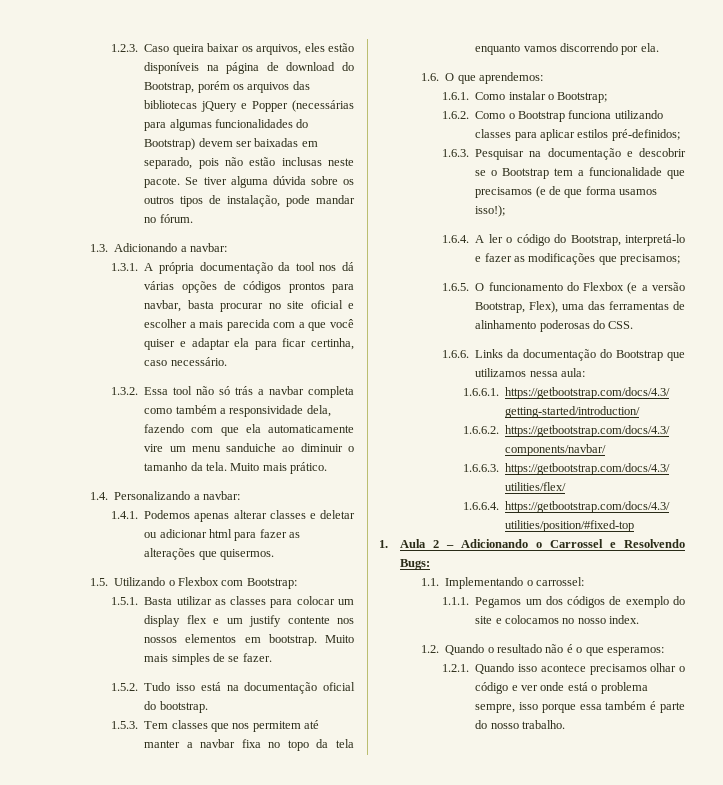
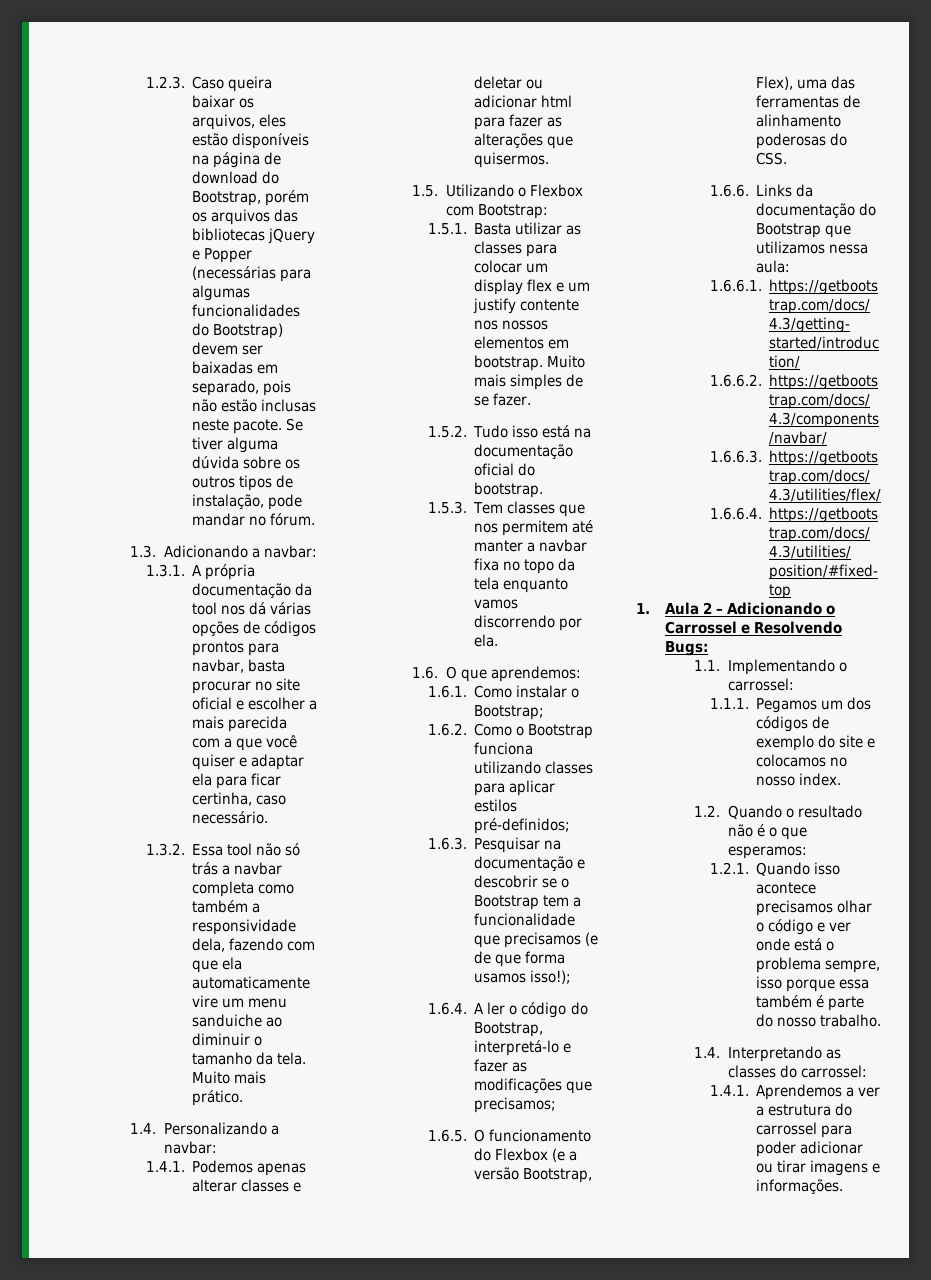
+ 1.4. Interpretando as classes do carrossel:
+ 1.4.1. Aprendemos a ver a estrutura do carrossel para poder adicionar ou tirar imagens e informações.

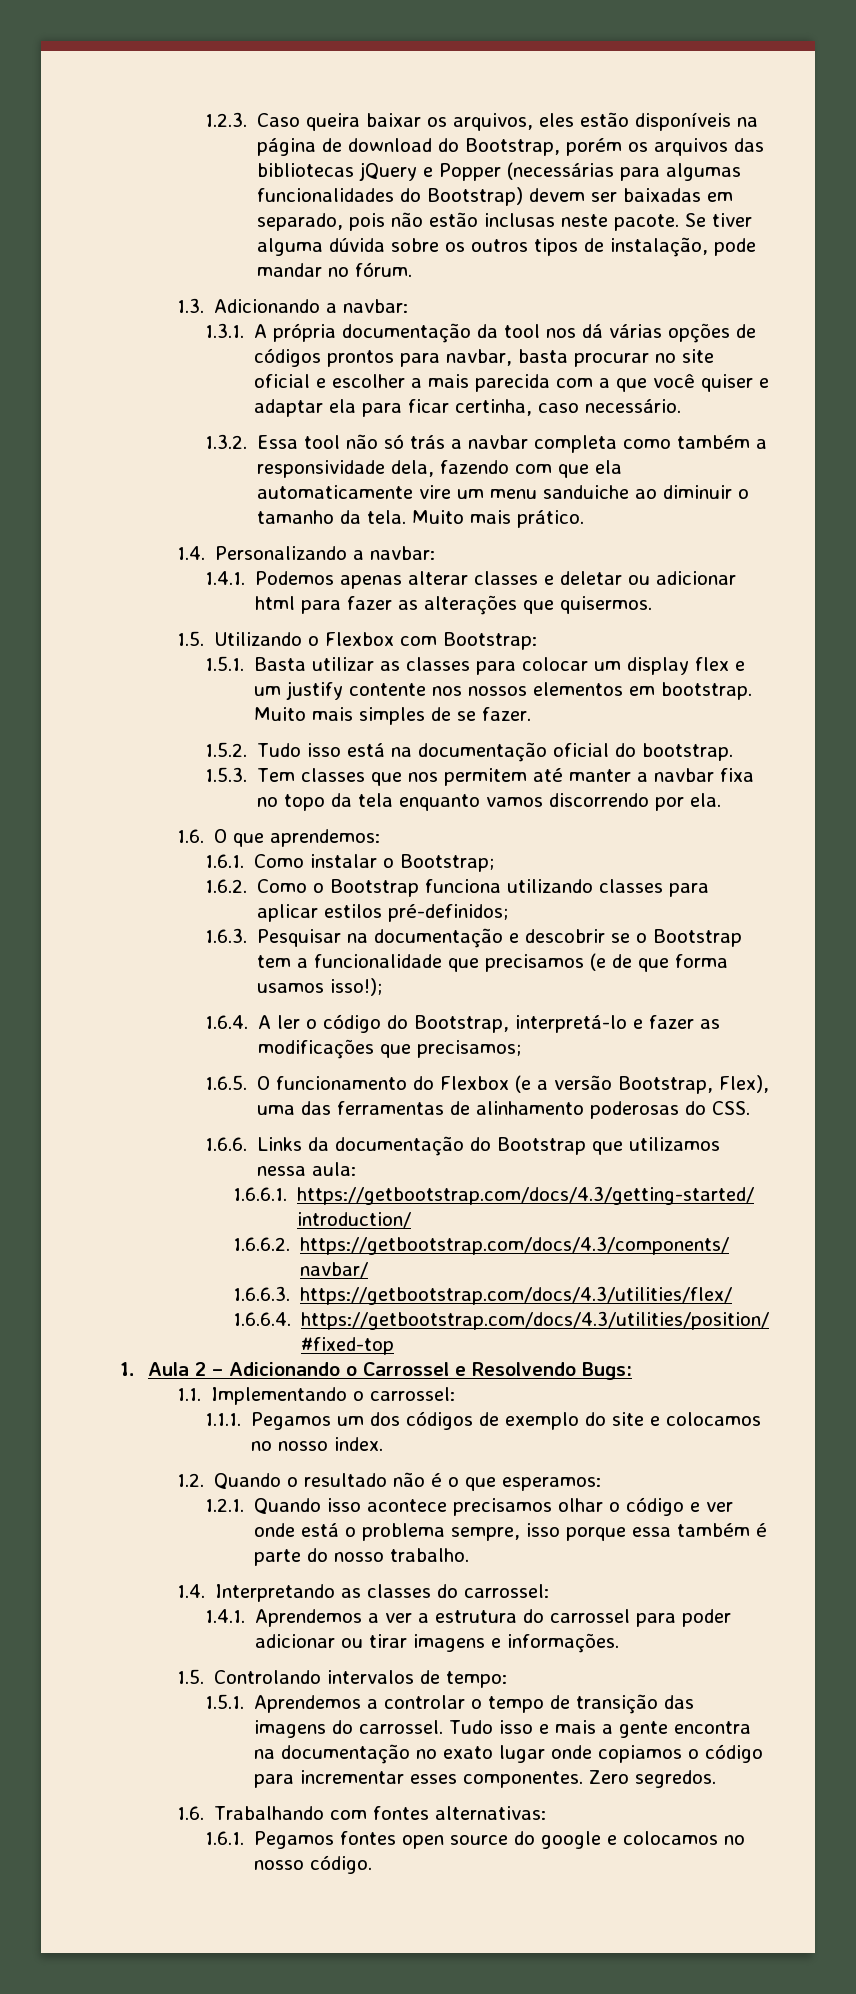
+ 1.5. Controlando intervalos de tempo:
+ 1.5.1. Aprendemos a controlar o tempo de transição das imagens do carrossel. Tudo isso e mais a gente encontra na documentação no exato lugar onde copiamos o código para incrementar esses componentes. Zero segredos.
+ 1.6. Trabalhando com fontes alternativas:
+ 1.6.1. Pegamos fontes open source do google e colocamos no nosso código.

